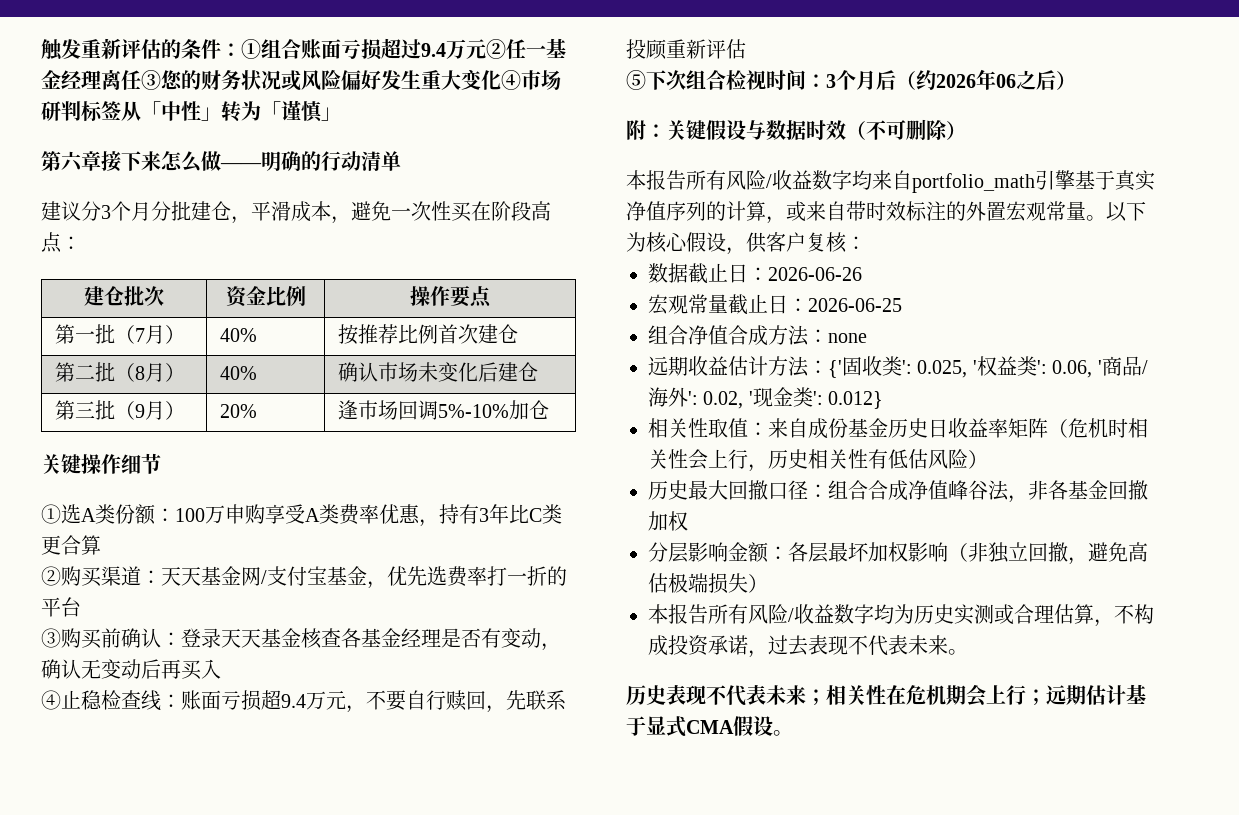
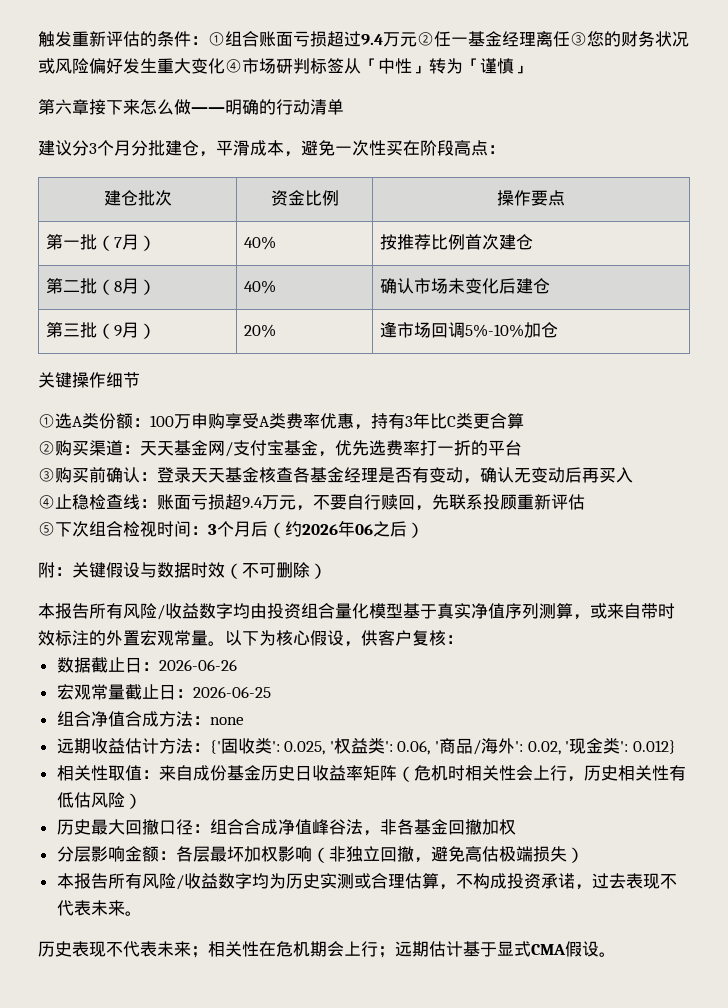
- 本报告所有风险/收益数字均来自portfolio_math引擎基于真实净值序列的计算，或来自带时效标注的外置宏观常量。
+ 本报告所有风险/收益数字均由投资组合量化模型基于真实净值序列测算，或来自带时效标注的外置宏观常量。

